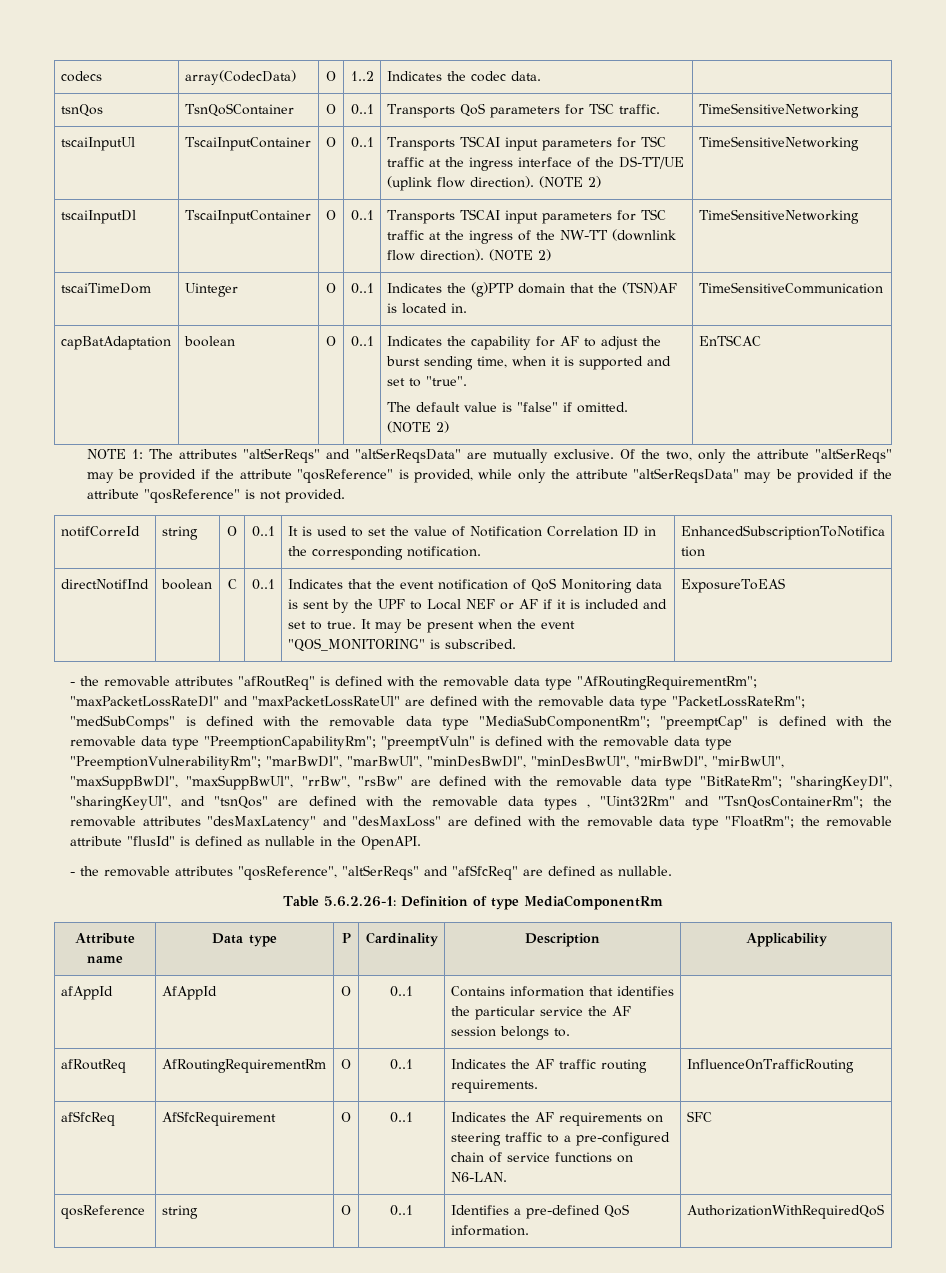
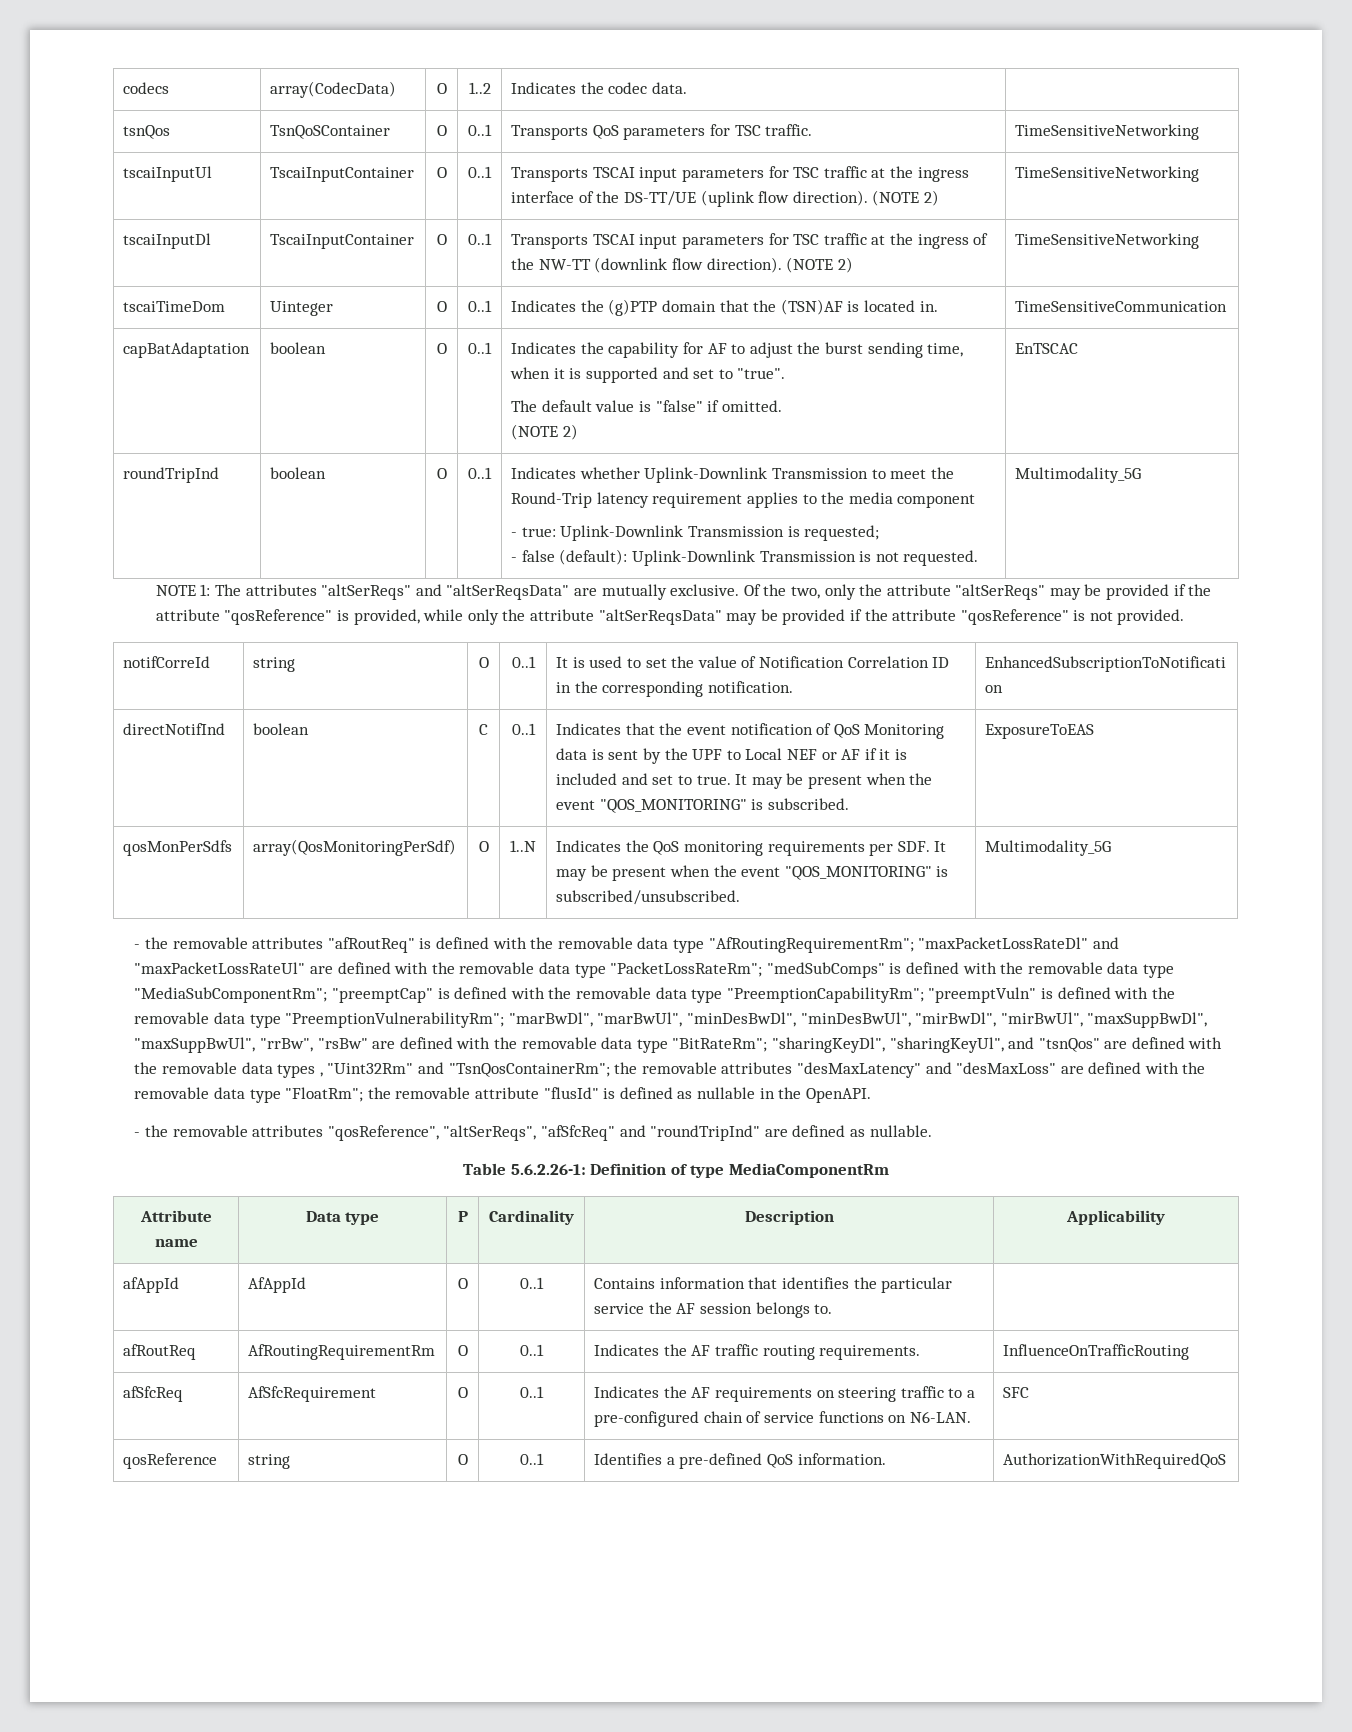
+ roundTripInd | boolean | O | 0..1 | Indicates whether Uplink-Downlink Transmission to meet the Round-Trip latency requirement applies to the media component
+ - true: Uplink-Downlink Transmission is requested;
+ - false (default): Uplink-Downlink Transmission is not requested. | Multimodality_5G
+ qosMonPerSdfs | array(QosMonitoringPerSdf) | O | 1..N | Indicates the QoS monitoring requirements per SDF. It may be present when the event "QOS_MONITORING" is subscribed/unsubscribed. | Multimodality_5G
- - the removable attributes "qosReference", "altSerReqs" and "afSfcReq" are defined as nullable.
+ - the removable attributes "qosReference", "altSerReqs", "afSfcReq" and "roundTripInd" are defined as nullable.

